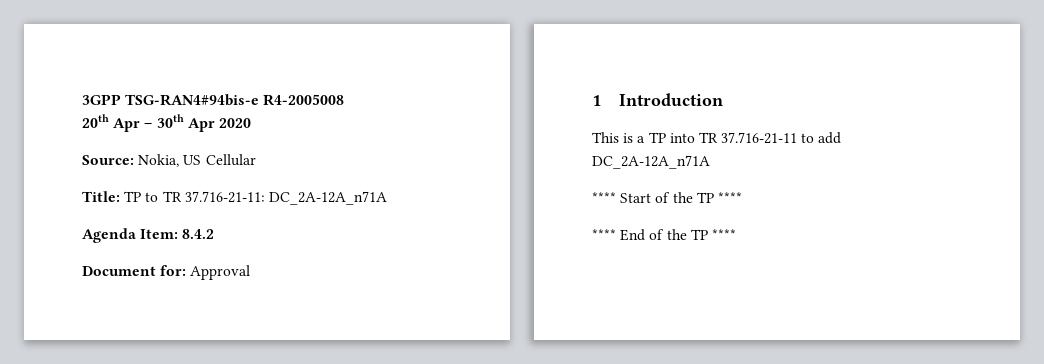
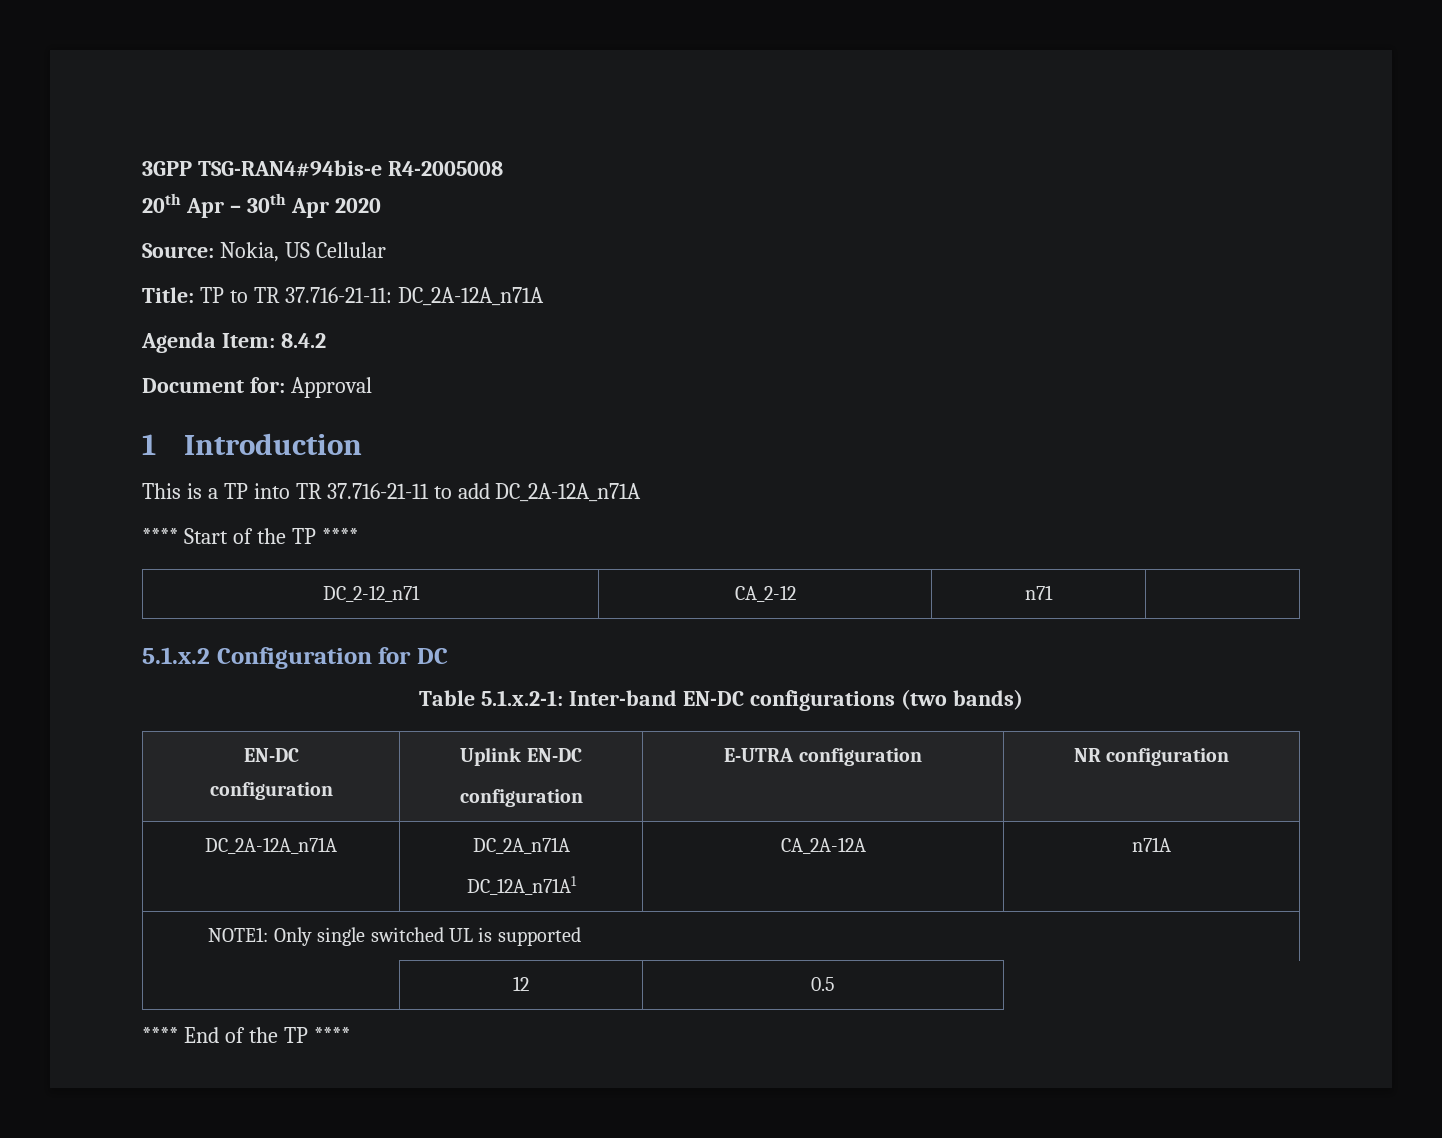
+ DC_2-12_n71 | CA_2-12 | n71 |
+ 5.1.x.2 Configuration for DC
+ Table 5.1.x.2-1: Inter-band EN-DC configurations (two bands)
+ EN-DC
+ configuration | Uplink EN-DC
+ configuration | E-UTRA configuration | NR configuration
+ DC_2A-12A_n71A | DC_2A_n71A
+ DC_12A_n71A1 | CA_2A-12A | n71A
+ NOTE1: Only single switched UL is supported
+ | 12 | 0.5

